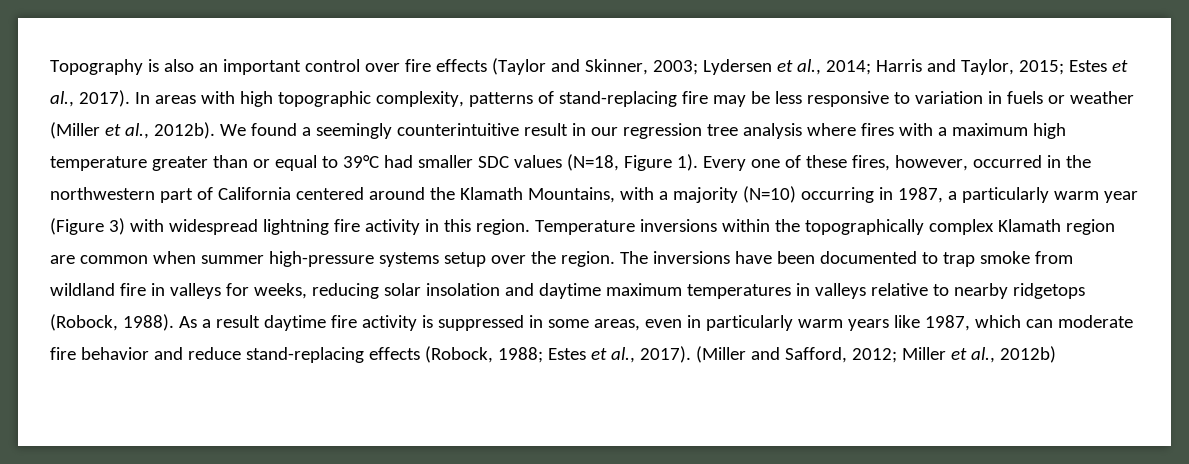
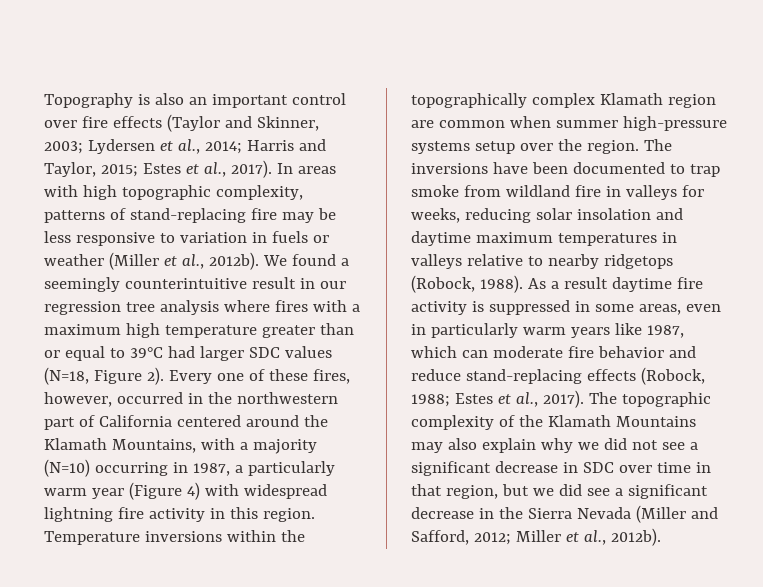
- We found a seemingly counterintuitive result in our regression tree analysis where fires with a maximum high temperature greater than or equal to 39°C had smaller SDC values (N=18, Figure 1).
+ We found a seemingly counterintuitive result in our regression tree analysis where fires with a maximum high temperature greater than or equal to 39°C had larger SDC values (N=18, Figure 2).
- Every one of these fires, however, occurred in the northwestern part of California centered around the Klamath Mountains, with a majority (N=10) occurring in 1987, a particularly warm year (Figure 3) with widespread lightning fire activity in this region.
+ Every one of these fires, however, occurred in the northwestern part of California centered around the Klamath Mountains, with a majority (N=10) occurring in 1987, a particularly warm year (Figure 4) with widespread lightning fire activity in this region.
- (Miller and Safford, 2012; Miller et al., 2012b)
+ The topographic complexity of the Klamath Mountains may also explain why we did not see a significant decrease in SDC over time in that region, but we did see a significant decrease in the Sierra Nevada (Miller and Safford, 2012; Miller et al., 2012b).

